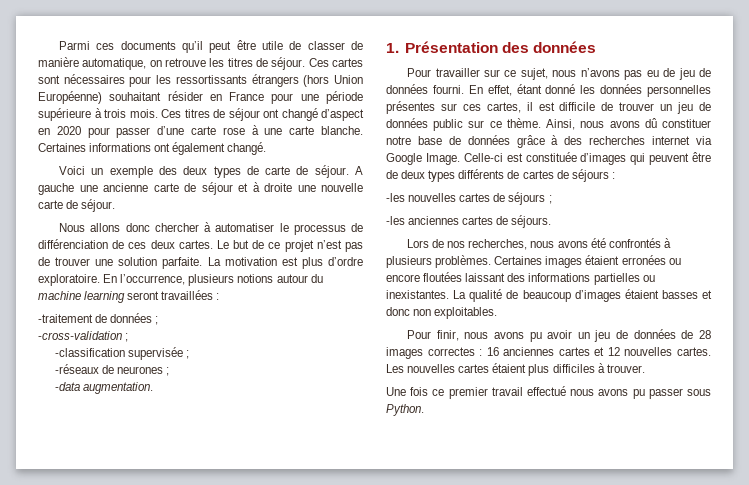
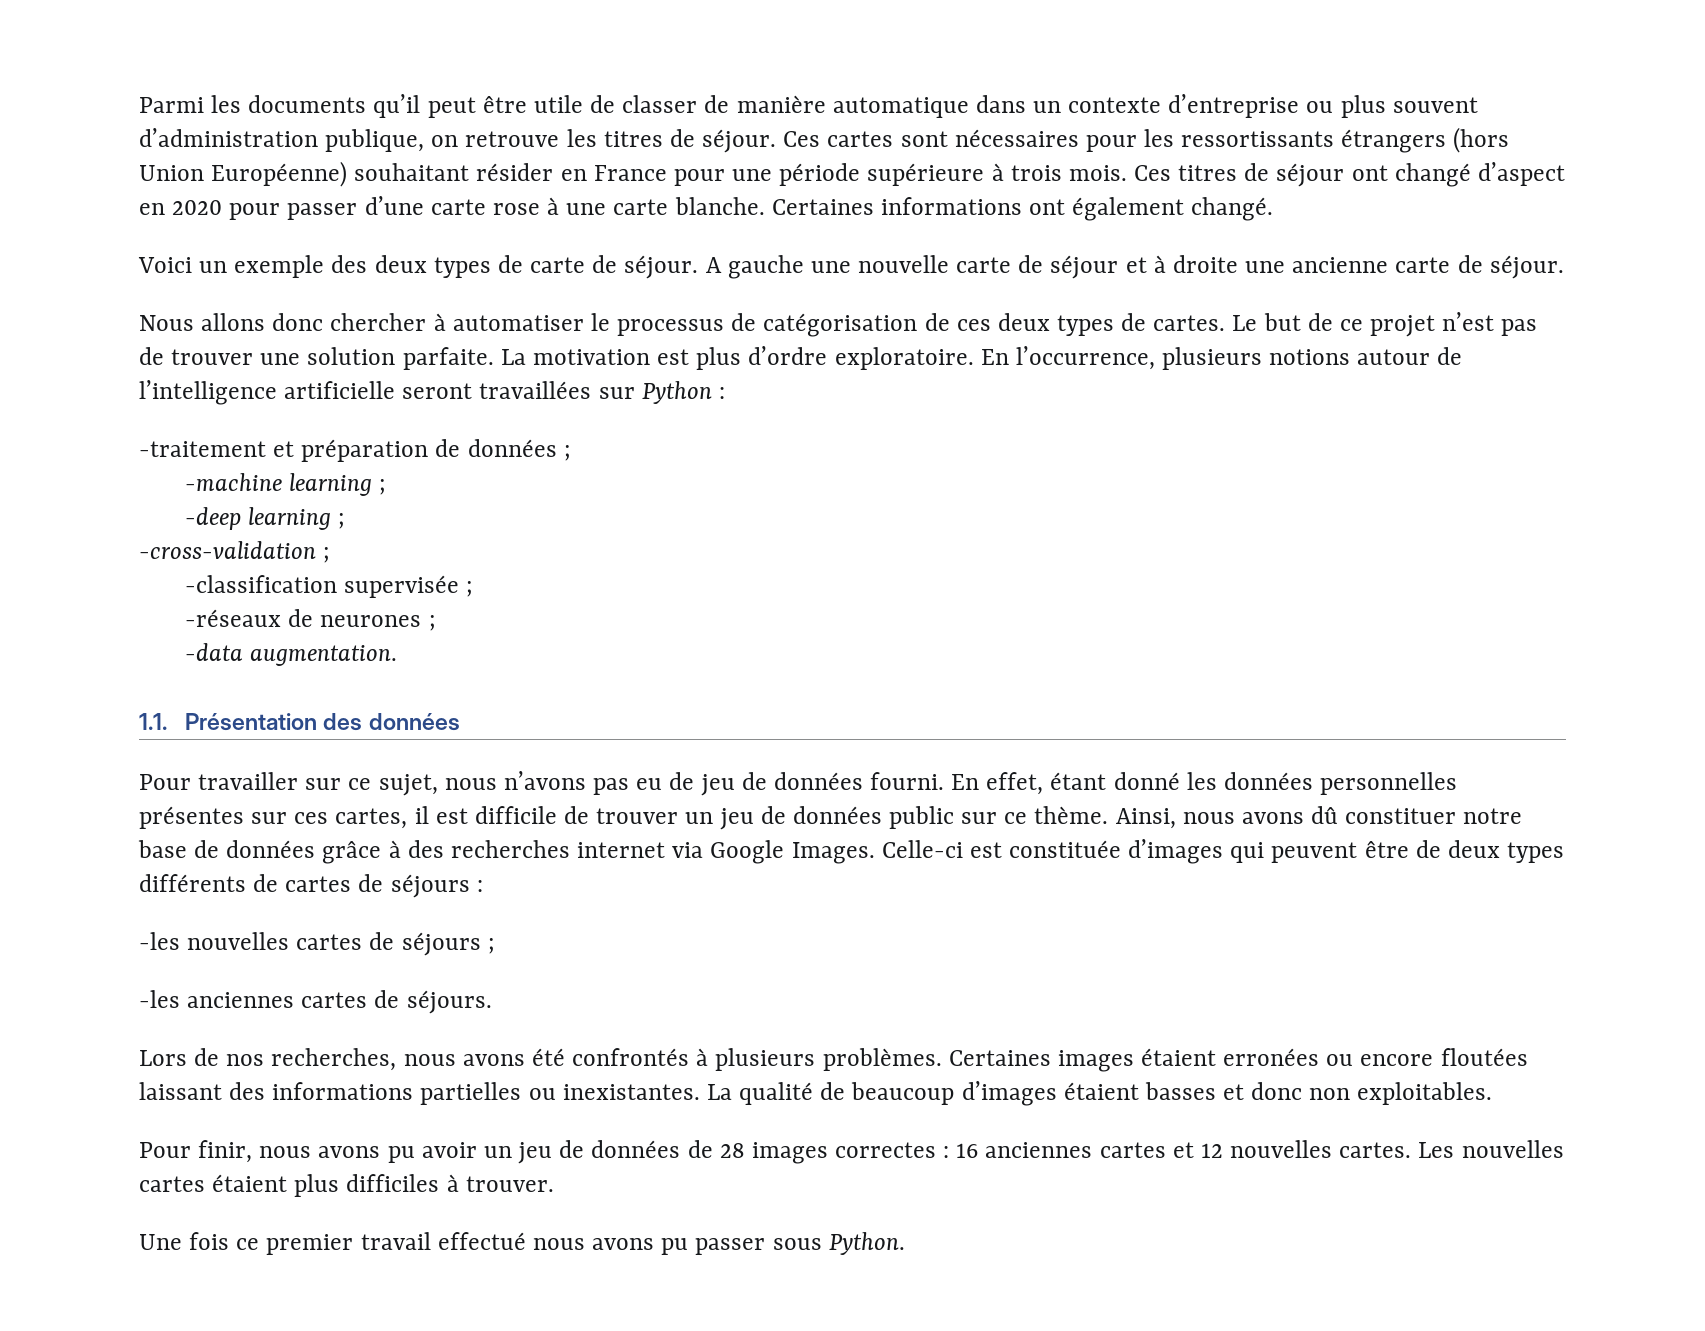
- Parmi ces documents qu’il peut être utile de classer de manière automatique, on retrouve les titres de séjour.
+ Parmi les documents qu’il peut être utile de classer de manière automatique dans un contexte d’entreprise ou plus souvent d’administration publique, on retrouve les titres de séjour.
- A gauche une ancienne carte de séjour et à droite une nouvelle carte de séjour.
+ A gauche une nouvelle carte de séjour et à droite une ancienne carte de séjour.
- Nous allons donc chercher à automatiser le processus de différenciation de ces deux cartes.
+ Nous allons donc chercher à automatiser le processus de catégorisation de ces deux types de cartes.
- En l’occurrence, plusieurs notions autour du machine learning seront travaillées :
+ En l’occurrence, plusieurs notions autour de l’intelligence artificielle seront travaillées sur Python :
- -traitement de données ;
+ -traitement et préparation de données ;
+ -machine learning ;
+ -deep learning ;
- 1. Présentation des données
+ 1.1. Présentation des données
- Ainsi, nous avons dû constituer notre base de données grâce à des recherches internet via Google Image.
+ Ainsi, nous avons dû constituer notre base de données grâce à des recherches internet via Google Images.

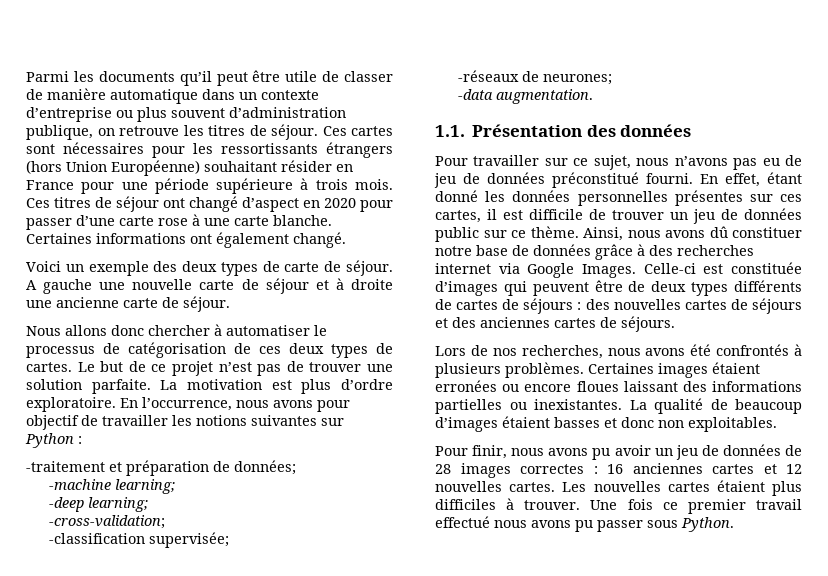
- En l’occurrence, plusieurs notions autour de l’intelligence artificielle seront travaillées sur Python :
+ En l’occurrence, nous avons pour objectif de travailler les notions suivantes sur Python :
- -traitement et préparation de données ;
+ -traitement et préparation de données;
- -machine learning ;
+ -machine learning;
- -deep learning ;
- -cross-validation ;
+ -deep learning;
+ -cross-validation;
- -classification supervisée ;
+ -classification supervisée;
- -réseaux de neurones ;
+ -réseaux de neurones;
- Pour travailler sur ce sujet, nous n’avons pas eu de jeu de données fourni.
+ Pour travailler sur ce sujet, nous n’avons pas eu de jeu de données préconstitué fourni.
- Celle-ci est constituée d’images qui peuvent être de deux types différents de cartes de séjours :
- -les nouvelles cartes de séjours ;
- -les anciennes cartes de séjours.
+ Celle-ci est constituée d’images qui peuvent être de deux types différents de cartes de séjours : des nouvelles cartes de séjours et des anciennes cartes de séjours.
- Certaines images étaient erronées ou encore floutées laissant des informations partielles ou inexistantes.
+ Certaines images étaient erronées ou encore floues laissant des informations partielles ou inexistantes.
- Les nouvelles cartes étaient plus difficiles à trouver.
- Une fois ce premier travail effectué nous avons pu passer sous Python.
+ Les nouvelles cartes étaient plus difficiles à trouver. Une fois ce premier travail effectué nous avons pu passer sous Python.

